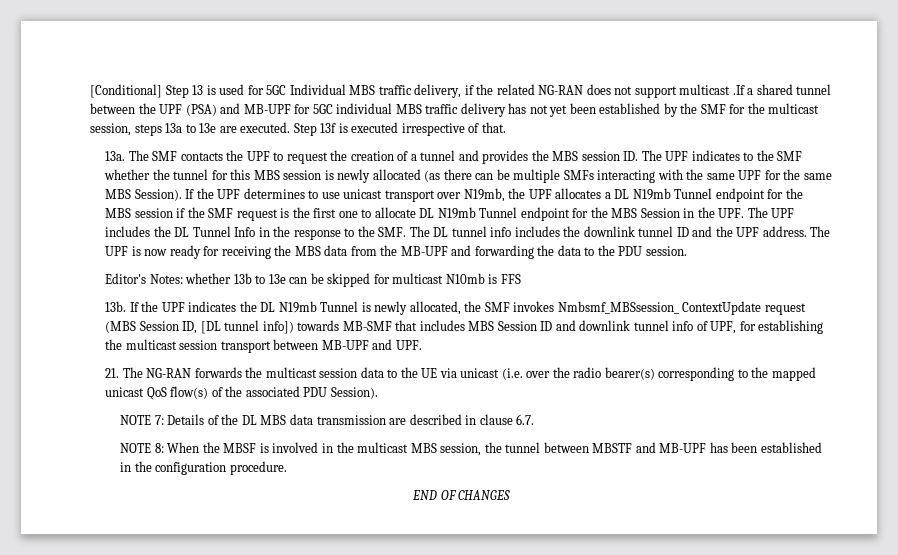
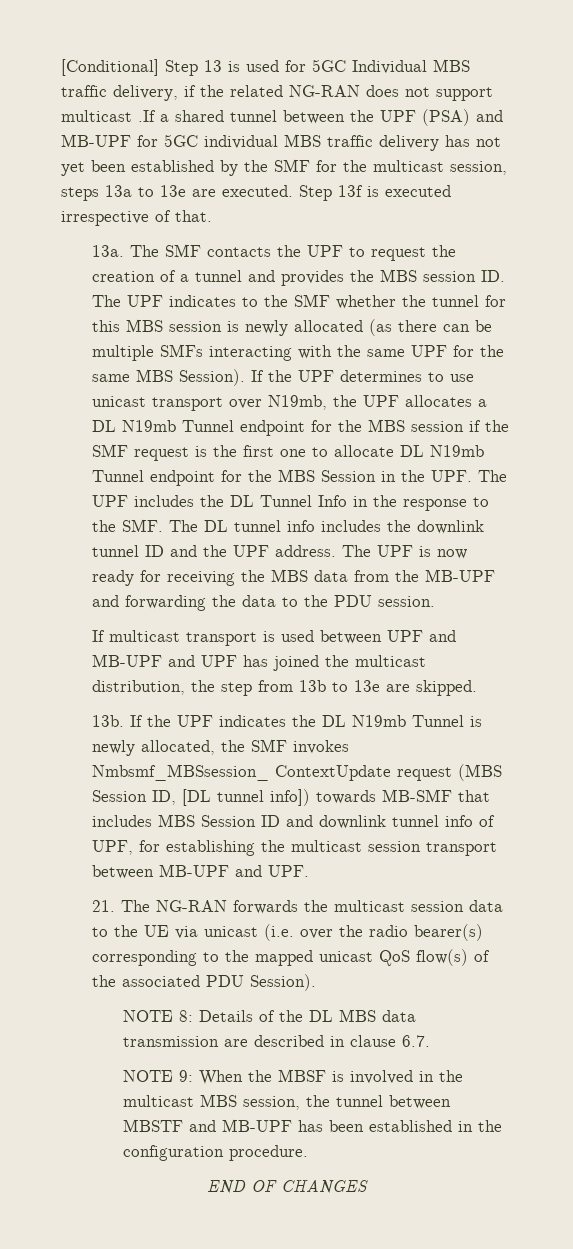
- Editor's Notes: whether 13b to 13e can be skipped for multicast N10mb is FFS
+ If multicast transport is used between UPF and MB-UPF and UPF has joined the multicast distribution, the step from 13b to 13e are skipped.
- NOTE 7: Details of the DL MBS data transmission are described in clause 6.7.
+ NOTE 8: Details of the DL MBS data transmission are described in clause 6.7.
- NOTE 8: When the MBSF is involved in the multicast MBS session, the tunnel between MBSTF and MB-UPF has been established in the configuration procedure.
+ NOTE 9: When the MBSF is involved in the multicast MBS session, the tunnel between MBSTF and MB-UPF has been established in the configuration procedure.

